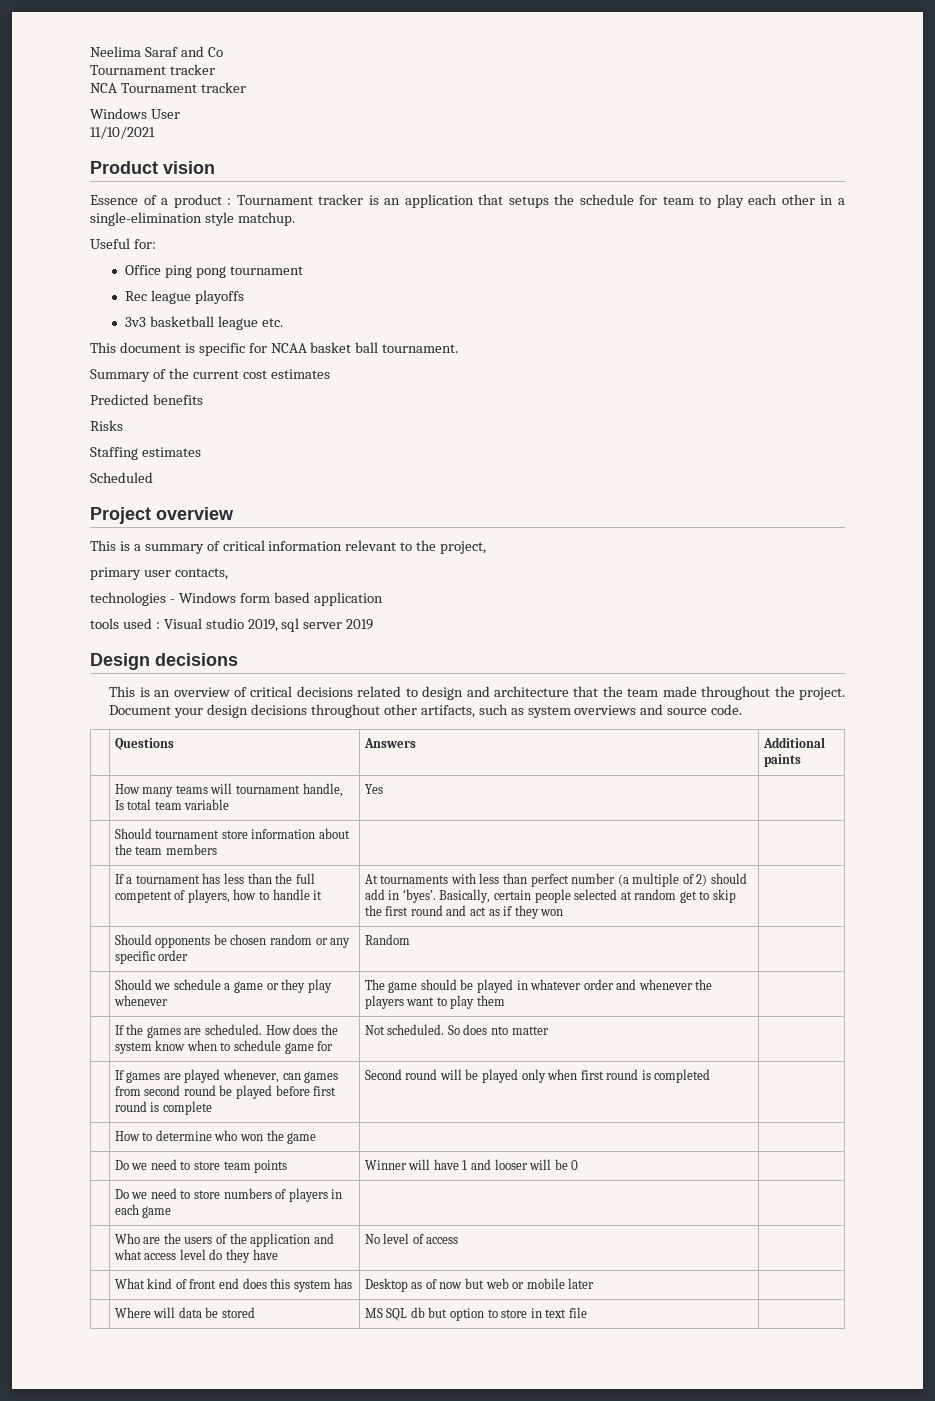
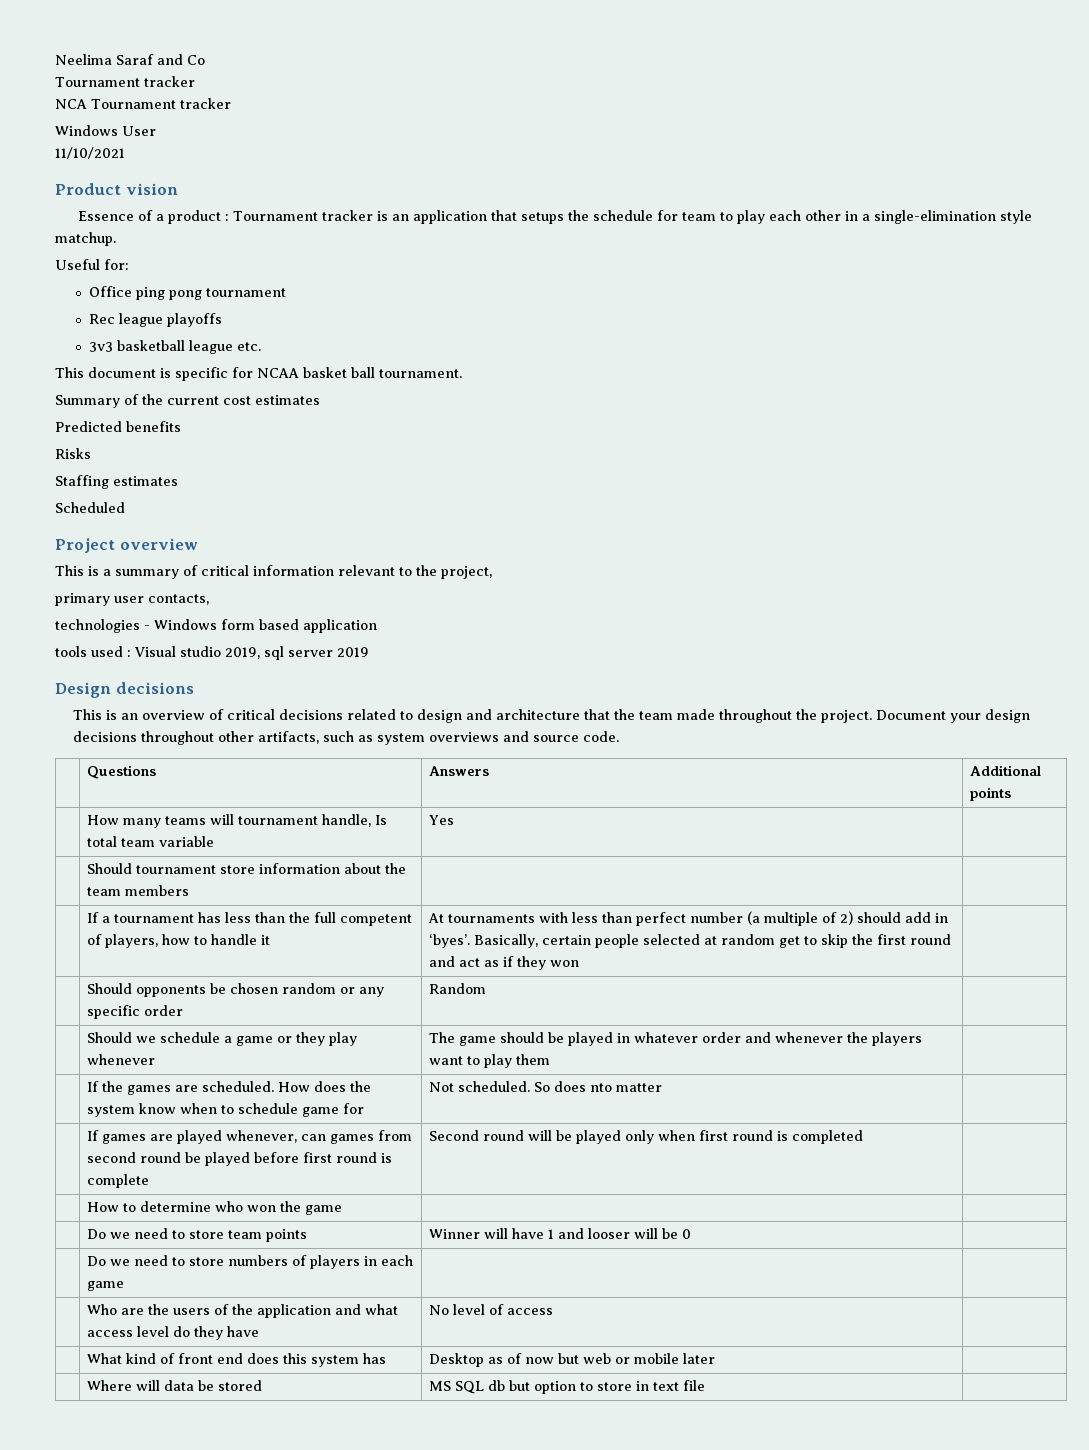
- | Questions | Answers | Additional paints
+ | Questions | Answers | Additional points

